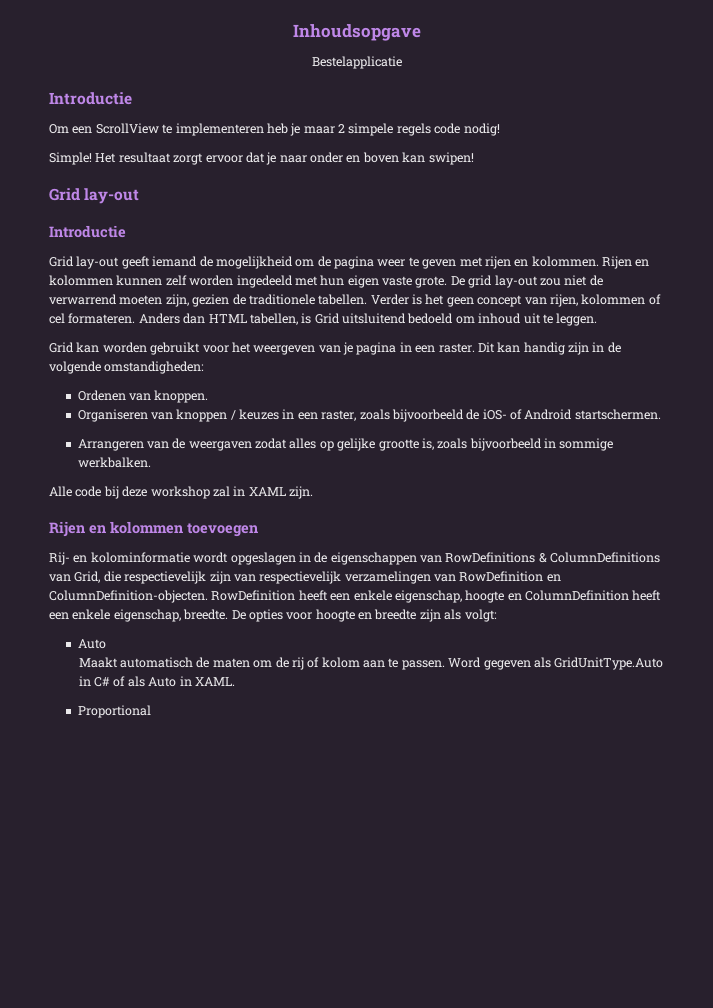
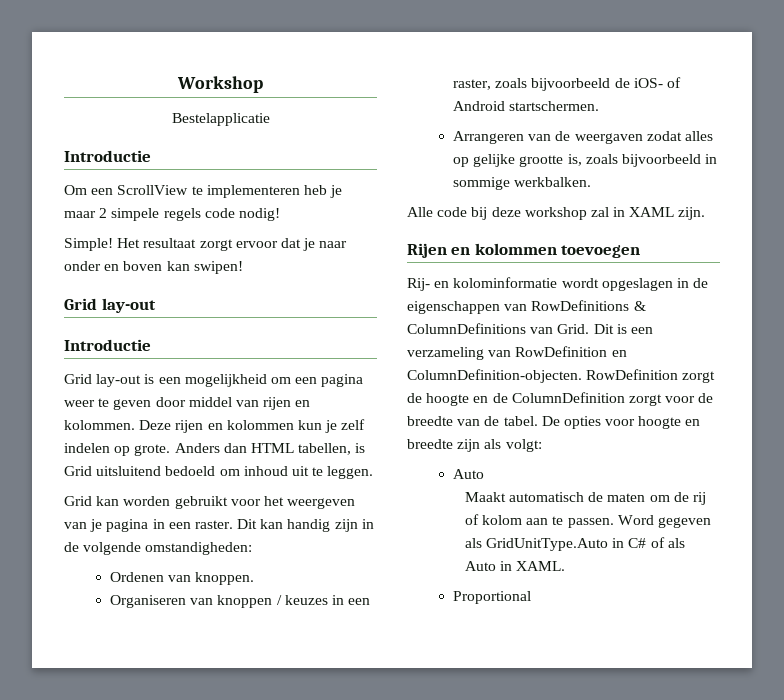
- Inhoudsopgave
+ Workshop
- Grid lay-out geeft iemand de mogelijkheid om de pagina weer te geven met rijen en kolommen. Rijen en kolommen kunnen zelf worden ingedeeld met hun eigen vaste grote. De grid lay-out zou niet de verwarrend moeten zijn, gezien de traditionele tabellen. Verder is het geen concept van rijen, kolommen of cel formateren.
+ Grid lay-out is een mogelijkheid om een pagina weer te geven door middel van rijen en kolommen. Deze rijen en kolommen kun je zelf indelen op grote.
- Rij- en kolominformatie wordt opgeslagen in de eigenschappen van RowDefinitions & ColumnDefinitions van Grid, die respectievelijk zijn van respectievelijk verzamelingen van RowDefinition en ColumnDefinition-objecten.
+ Rij- en kolominformatie wordt opgeslagen in de eigenschappen van RowDefinitions & ColumnDefinitions van Grid. Dit is een verzameling van RowDefinition en ColumnDefinition-objecten.
- RowDefinition heeft een enkele eigenschap, hoogte en ColumnDefinition heeft een enkele eigenschap, breedte.
+ RowDefinition zorgt de hoogte en de ColumnDefinition zorgt voor de breedte van de tabel.

